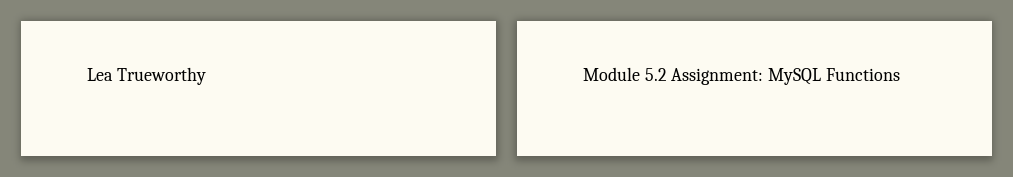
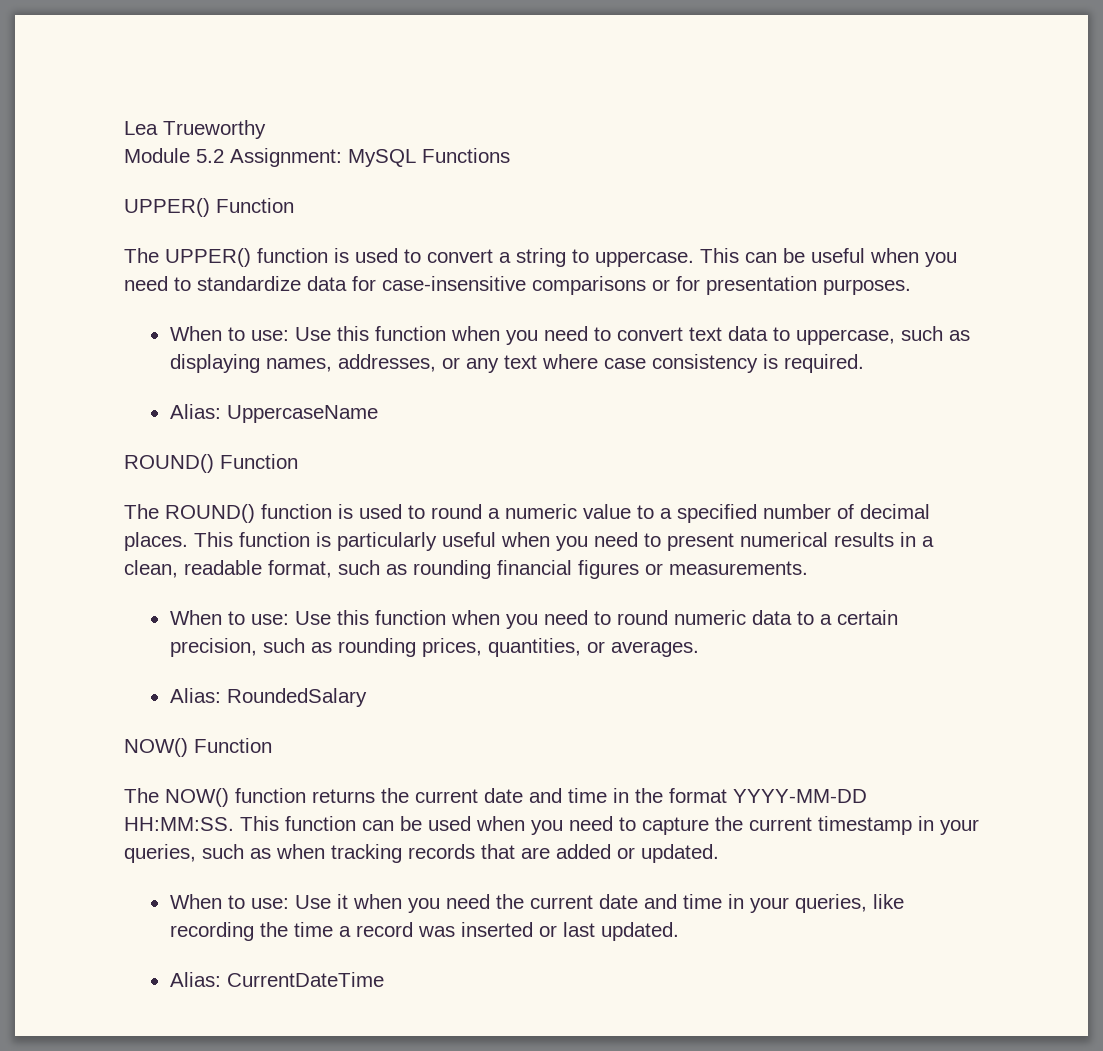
+ UPPER() Function
+ The UPPER() function is used to convert a string to uppercase. This can be useful when you need to standardize data for case-insensitive comparisons or for presentation purposes.
+ When to use: Use this function when you need to convert text data to uppercase, such as displaying names, addresses, or any text where case consistency is required.
+ Alias: UppercaseName
+ ROUND() Function
+ The ROUND() function is used to round a numeric value to a specified number of decimal places. This function is particularly useful when you need to present numerical results in a clean, readable format, such as rounding financial figures or measurements.
+ When to use: Use this function when you need to round numeric data to a certain precision, such as rounding prices, quantities, or averages.
+ Alias: RoundedSalary
+ NOW() Function
+ The NOW() function returns the current date and time in the format YYYY-MM-DD HH:MM:SS. This function can be used when you need to capture the current timestamp in your queries, such as when tracking records that are added or updated.
+ When to use: Use it when you need the current date and time in your queries, like recording the time a record was inserted or last updated.
+ Alias: CurrentDateTime

